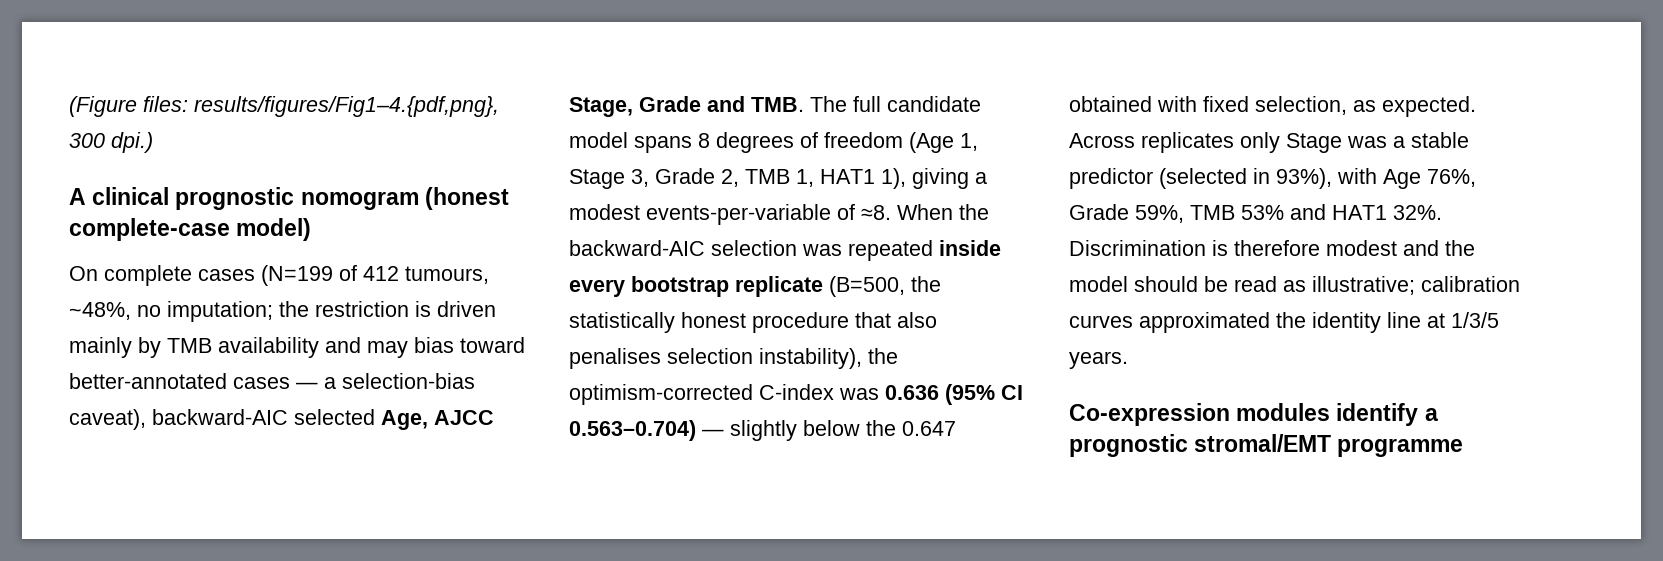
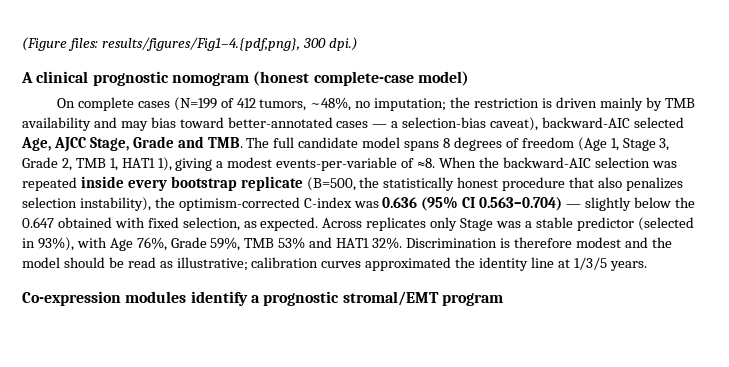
- On complete cases (N=199 of 412 tumours, ~48%, no imputation; the restriction is driven mainly by TMB availability and may bias toward better-annotated cases — a selection-bias caveat), backward-AIC selected Age, AJCC Stage, Grade and TMB. The full candidate model spans 8 degrees of freedom (Age 1, Stage 3, Grade 2, TMB 1, HAT1 1), giving a modest events-per-variable of ≈8.
+ On complete cases (N=199 of 412 tumors, ~48%, no imputation; the restriction is driven mainly by TMB availability and may bias toward better-annotated cases — a selection-bias caveat), backward-AIC selected Age, AJCC Stage, Grade and TMB. The full candidate model spans 8 degrees of freedom (Age 1, Stage 3, Grade 2, TMB 1, HAT1 1), giving a modest events-per-variable of ≈8.
- When the backward-AIC selection was repeated inside every bootstrap replicate (B=500, the statistically honest procedure that also penalises selection instability), the optimism-corrected C-index was 0.636 (95% CI 0.563–0.704) — slightly below the 0.647 obtained with fixed selection, as expected.
+ When the backward-AIC selection was repeated inside every bootstrap replicate (B=500, the statistically honest procedure that also penalizes selection instability), the optimism-corrected C-index was 0.636 (95% CI 0.563–0.704) — slightly below the 0.647 obtained with fixed selection, as expected.
- Co-expression modules identify a prognostic stromal/EMT programme
+ Co-expression modules identify a prognostic stromal/EMT program

